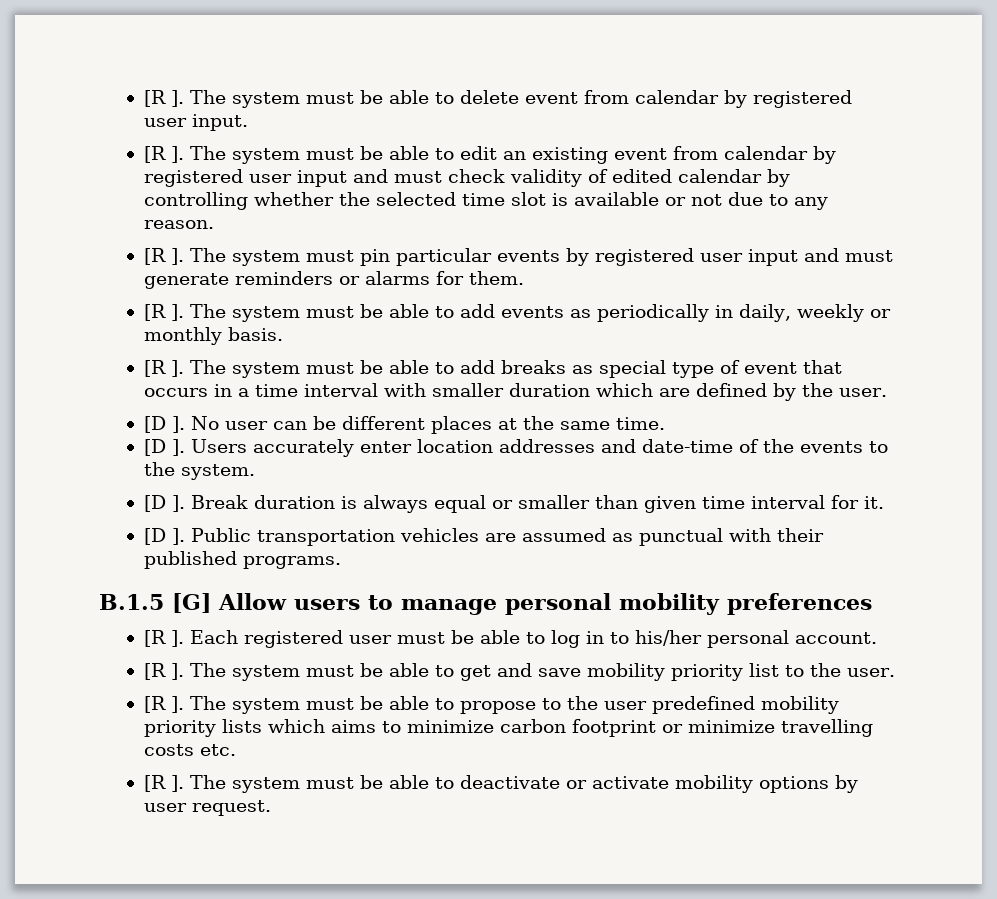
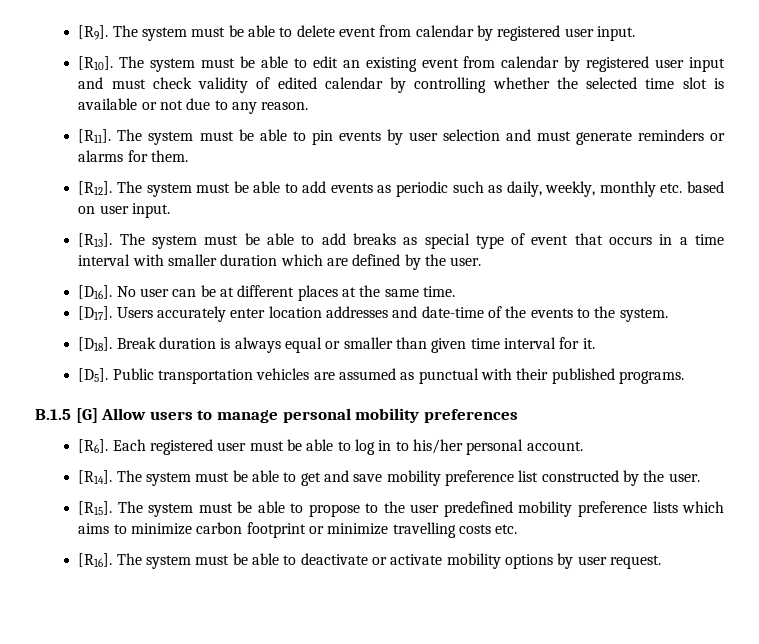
- [R ]. The system must be able to delete event from calendar by registered user input.
- [R ].
+ [R9]. The system must be able to delete event from calendar by registered user input.
+ [R10].
- [R ]. The system must pin particular events by registered user input and must generate reminders or alarms for them.
- [R ].
+ [R11]. The system must be able to pin events by user selection and must generate reminders or alarms for them.
+ [R12].
- The system must be able to add events as periodically in daily, weekly or monthly basis.
- [R ].
+ The system must be able to add events as periodic such as daily, weekly, monthly etc. based on user input.
+ [R13].
  The system must be able to add breaks as special type of event that occurs in a time interval with smaller duration which are defined by the user.
- [D ].
+ [D16].
- No user can be different places at the same time.
- [D ].
+ No user can be at different places at the same time.
+ [D17].
  Users accurately enter location addresses and date-time of the events to the system.
- [D ].
+ [D18].
- [D ]. Public transportation vehicles are assumed as punctual with their published programs.
+ [D5]. Public transportation vehicles are assumed as punctual with their published programs.
- [R ]. Each registered user must be able to log in to his/her personal account.
- [R ].
+ [R6]. Each registered user must be able to log in to his/her personal account.
+ [R14].
- The system must be able to get and save mobility priority list to the user.
- [R ].
+ The system must be able to get and save mobility preference list constructed by the user.
+ [R15].
- The system must be able to propose to the user predefined mobility priority lists which aims to minimize carbon footprint or minimize travelling costs etc.
- [R ].
+ The system must be able to propose to the user predefined mobility preference lists which aims to minimize carbon footprint or minimize travelling costs etc.
+ [R16].

